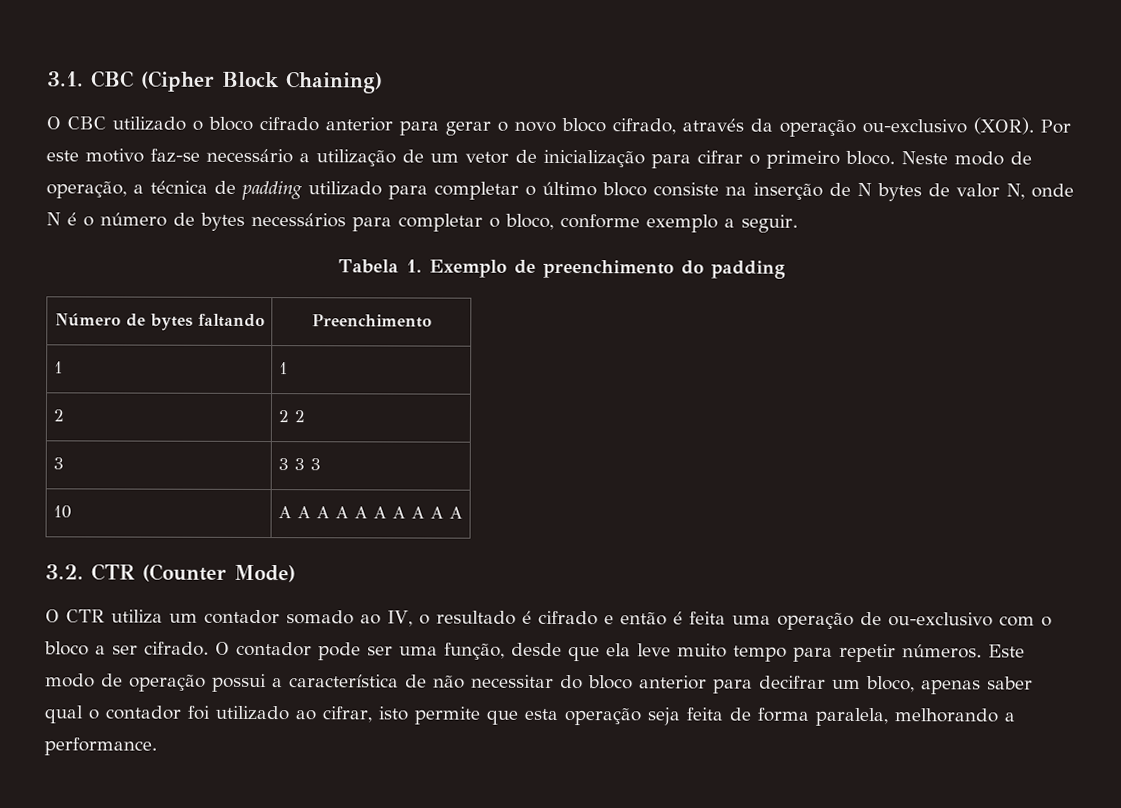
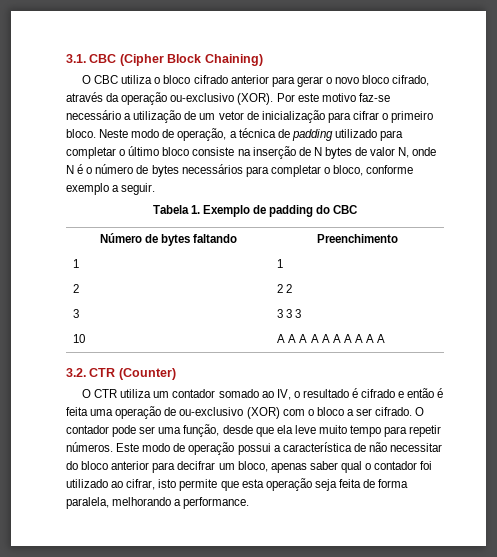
- O CBC utilizado o bloco cifrado anterior para gerar o novo bloco cifrado, através da operação ou-exclusivo (XOR).
+ O CBC utiliza o bloco cifrado anterior para gerar o novo bloco cifrado, através da operação ou-exclusivo (XOR).
- Tabela 1. Exemplo de preenchimento do padding
+ Tabela 1. Exemplo de padding do CBC
- 3.2. CTR (Counter Mode)
+ 3.2. CTR (Counter)
- O CTR utiliza um contador somado ao IV, o resultado é cifrado e então é feita uma operação de ou-exclusivo com o bloco a ser cifrado.
+ O CTR utiliza um contador somado ao IV, o resultado é cifrado e então é feita uma operação de ou-exclusivo (XOR) com o bloco a ser cifrado.

